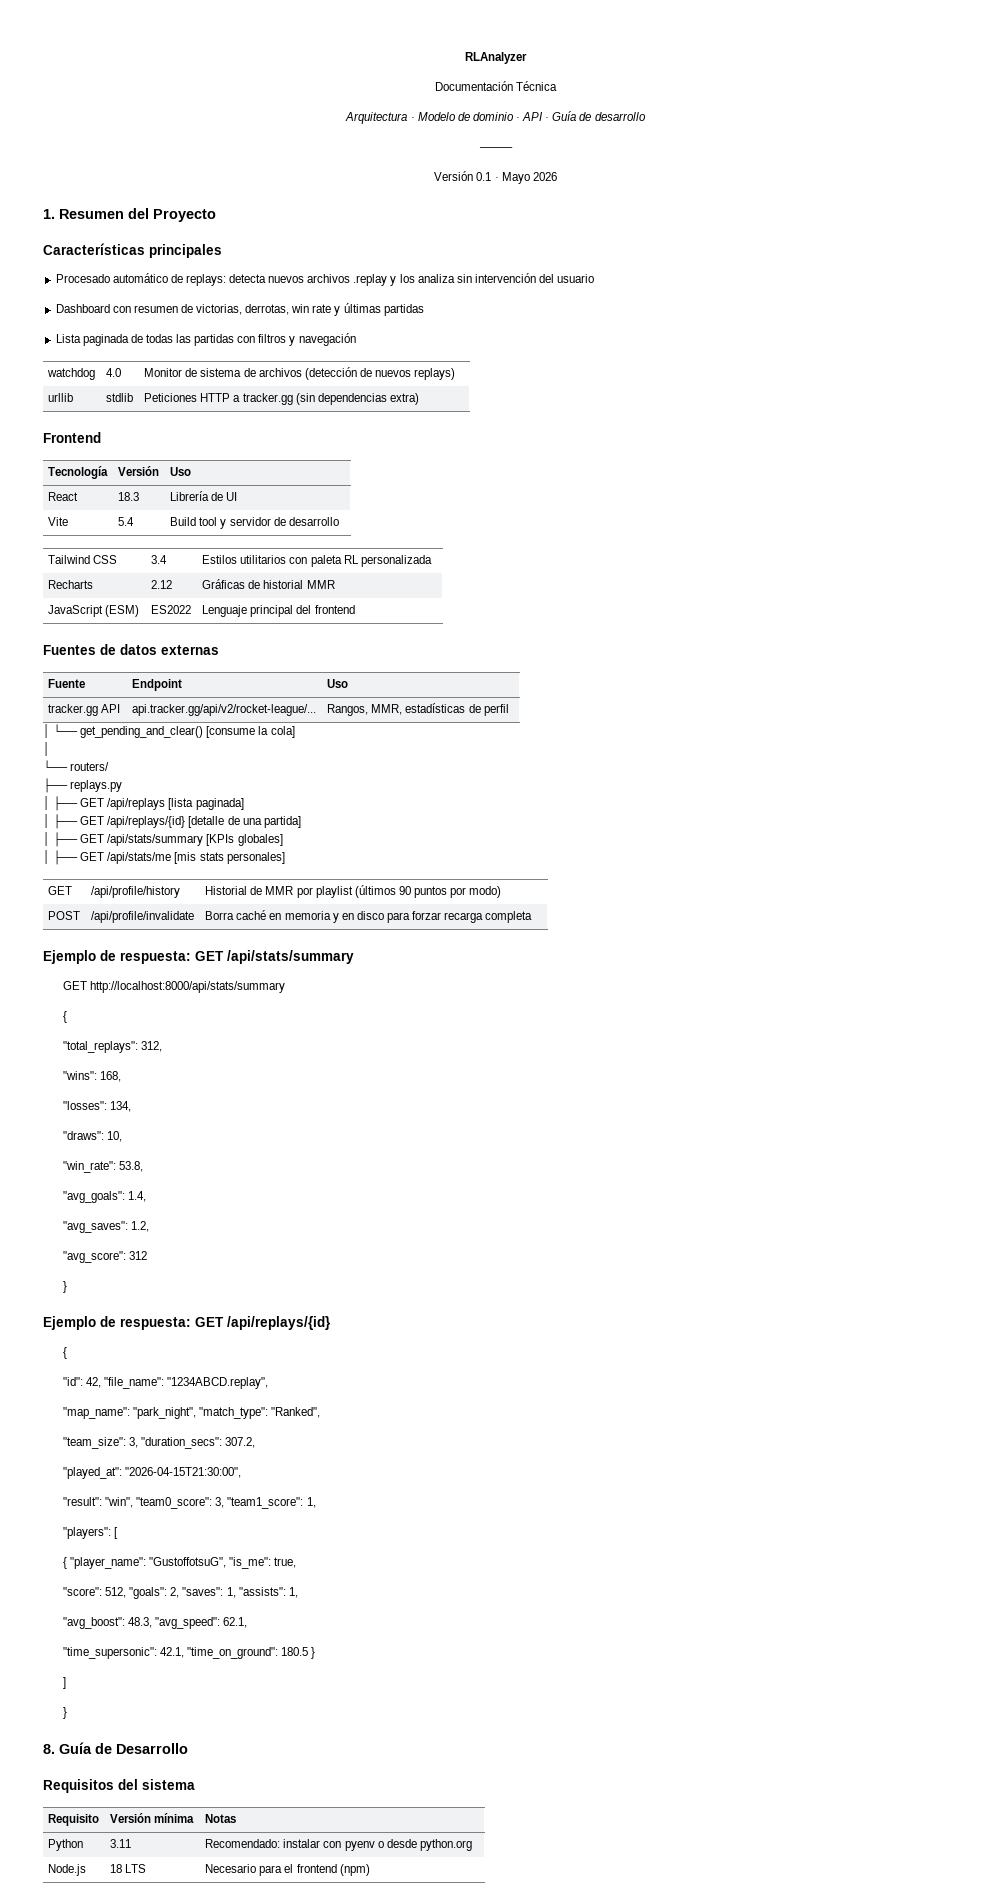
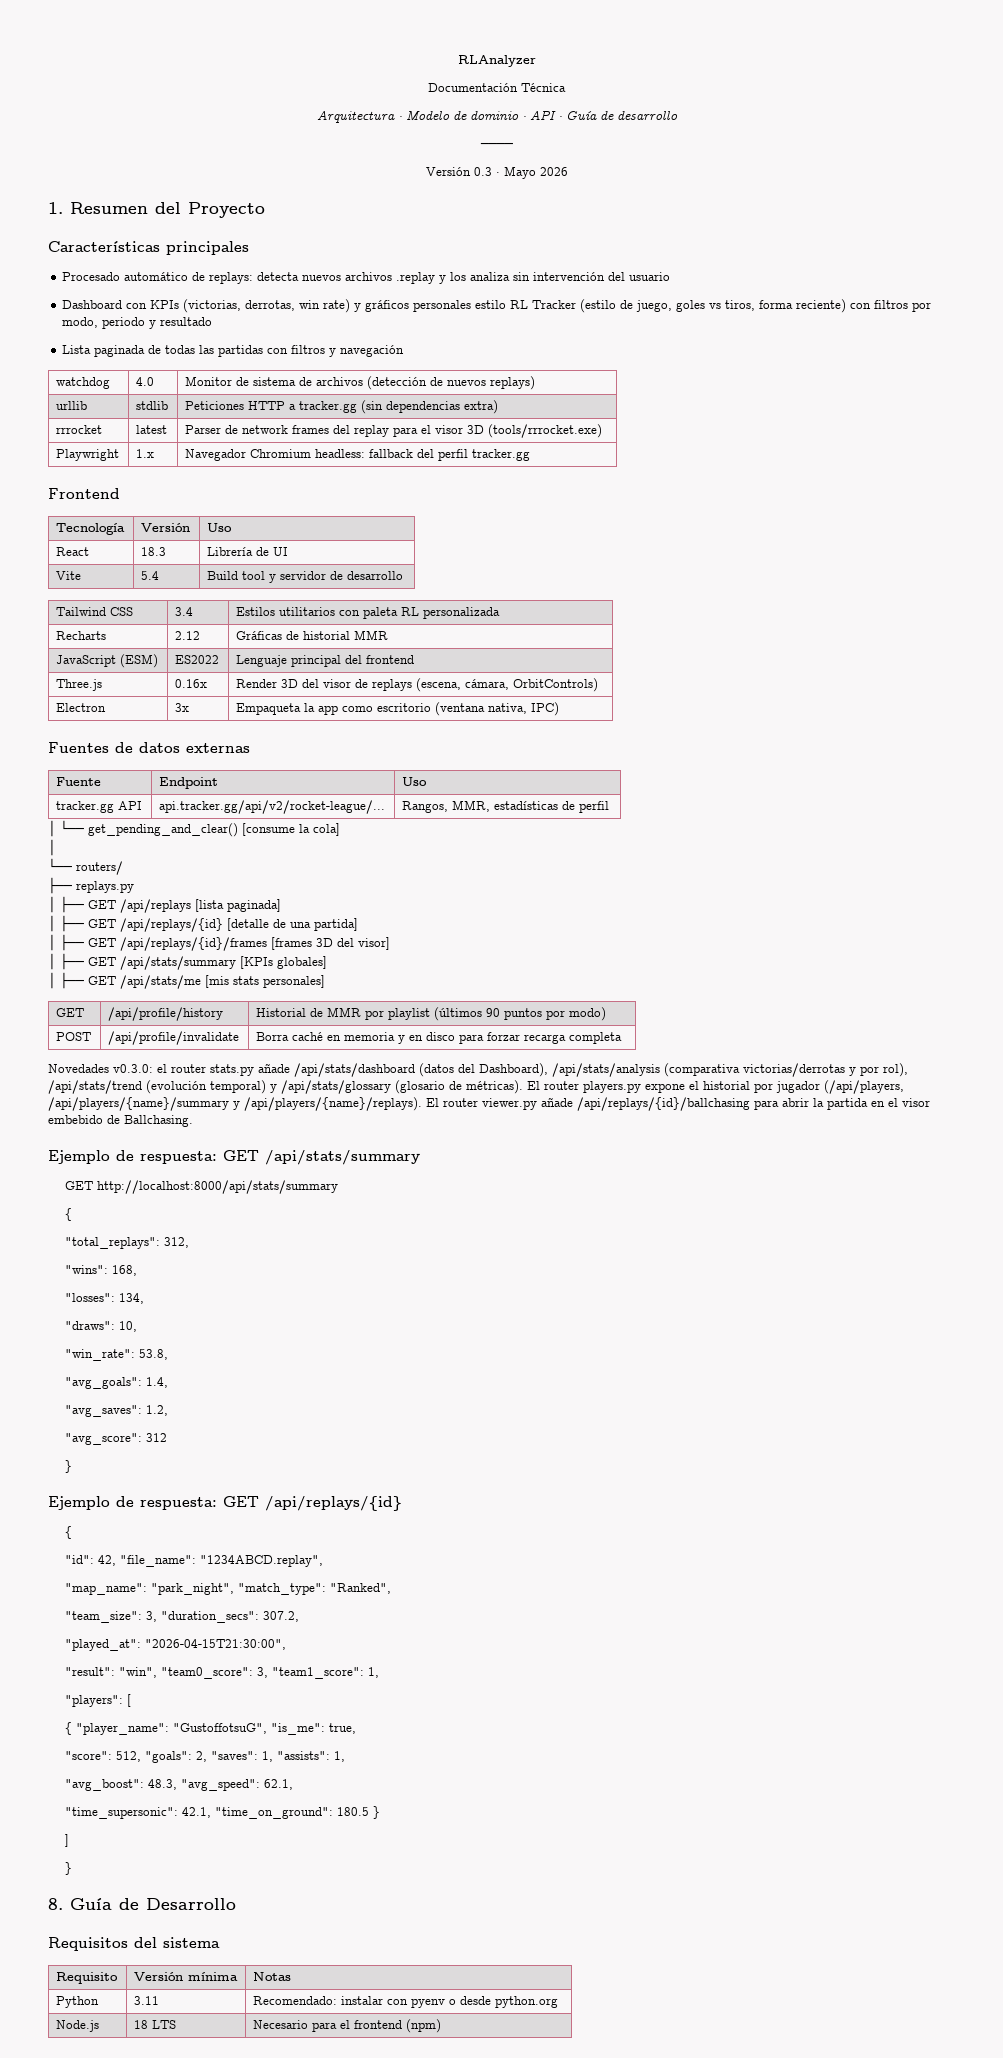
- Versión 0.1 · Mayo 2026
+ Versión 0.3 · Mayo 2026
- Dashboard con resumen de victorias, derrotas, win rate y últimas partidas
+ Dashboard con KPIs (victorias, derrotas, win rate) y gráficos personales estilo RL Tracker (estilo de juego, goles vs tiros, forma reciente) con filtros por modo, periodo y resultado
+ rrrocket | latest | Parser de network frames del replay para el visor 3D (tools/rrrocket.exe)
+ Playwright | 1.x | Navegador Chromium headless: fallback del perfil tracker.gg
+ Three.js | 0.16x | Render 3D del visor de replays (escena, cámara, OrbitControls)
+ Electron | 3x | Empaqueta la app como escritorio (ventana nativa, IPC)
+ │ ├── GET /api/replays/{id}/frames [frames 3D del visor]
+ Novedades v0.3.0: el router stats.py añade /api/stats/dashboard (datos del Dashboard), /api/stats/analysis (comparativa victorias/derrotas y por rol), /api/stats/trend (evolución temporal) y /api/stats/glossary (glosario de métricas). El router players.py expone el historial por jugador (/api/players, /api/players/{name}/summary y /api/players/{name}/replays). El router viewer.py añade /api/replays/{id}/ballchasing para abrir la partida en el visor embebido de Ballchasing.

